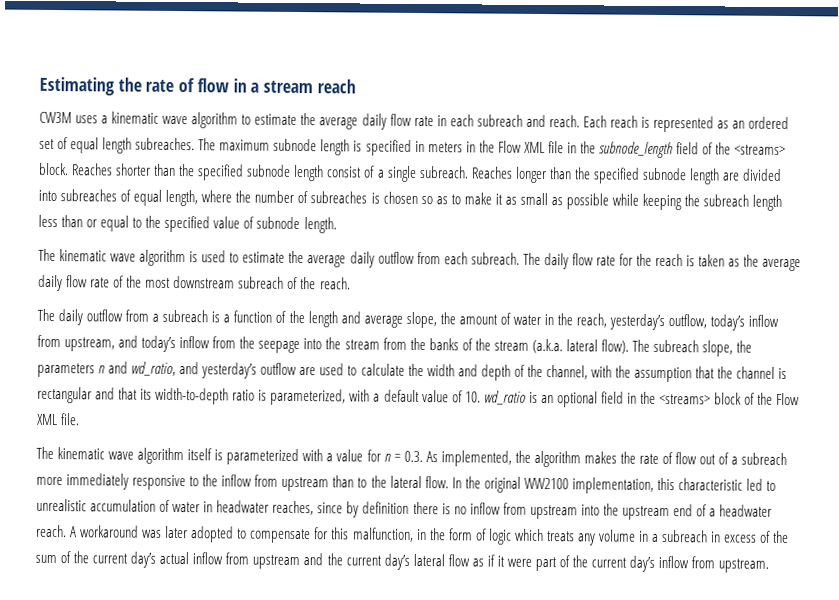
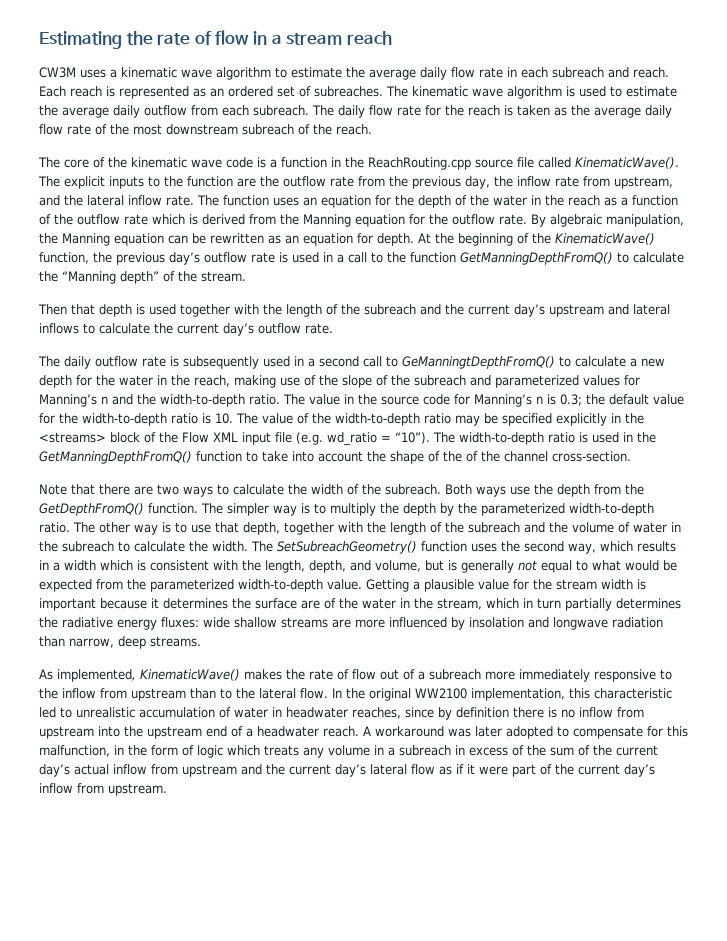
- Each reach is represented as an ordered set of equal length subreaches. The maximum subnode length is specified in meters in the Flow XML file in the subnode_length field of the <streams> block. Reaches shorter than the specified subnode length consist of a single subreach. Reaches longer than the specified subnode length are divided into subreaches of equal length, where the number of subreaches is chosen so as to make it as small as possible while keeping the subreach length less than or equal to the specified value of subnode length.
- The kinematic wave algorithm is used to estimate the average daily outflow from each subreach.
+ Each reach is represented as an ordered set of subreaches. The kinematic wave algorithm is used to estimate the average daily outflow from each subreach.
- The daily outflow from a subreach is a function of the length and average slope, the amount of water in the reach, yesterday’s outflow, today’s inflow from upstream, and today’s inflow from the seepage into the stream from the banks of the stream (a.k.a. lateral flow). The subreach slope, the parameters n and wd_ratio, and yesterday’s outflow are used to calculate the width and depth of the channel, with the assumption that the channel is rectangular and that its width-to-depth ratio is parameterized, with a default value of 10. wd_ratio is an optional field in the <streams> block of the Flow XML file.
- The kinematic wave algorithm itself is parameterized with a value for n = 0.3. As implemented, the algorithm makes the rate of flow out of a subreach more immediately responsive to the inflow from upstream than to the lateral flow.
+ The core of the kinematic wave code is a function in the ReachRouting.cpp source file called KinematicWave(). The explicit inputs to the function are the outflow rate from the previous day, the inflow rate from upstream, and the lateral inflow rate. The function uses an equation for the depth of the water in the reach as a function of the outflow rate which is derived from the Manning equation for the outflow rate. By algebraic manipulation, the Manning equation can be rewritten as an equation for depth. At the beginning of the KinematicWave() function, the previous day’s outflow rate is used in a call to the function GetManningDepthFromQ() to calculate the “Manning depth” of the stream.
+ Then that depth is used together with the length of the subreach and the current day’s upstream and lateral inflows to calculate the current day’s outflow rate.
+ The daily outflow rate is subsequently used in a second call to GeManningtDepthFromQ() to calculate a new depth for the water in the reach, making use of the slope of the subreach and parameterized values for Manning’s n and the width-to-depth ratio. The value in the source code for Manning’s n is 0.3; the default value for the width-to-depth ratio is 10. The value of the width-to-depth ratio may be specified explicitly in the <streams> block of the Flow XML input file (e.g. wd_ratio = “10”). The width-to-depth ratio is used in the GetManningDepthFromQ() function to take into account the shape of the of the channel cross-section.
+ Note that there are two ways to calculate the width of the subreach. Both ways use the depth from the GetDepthFromQ() function. The simpler way is to multiply the depth by the parameterized width-to-depth ratio. The other way is to use that depth, together with the length of the subreach and the volume of water in the subreach to calculate the width. The SetSubreachGeometry() function uses the second way, which results in a width which is consistent with the length, depth, and volume, but is generally not equal to what would be expected from the parameterized width-to-depth value. Getting a plausible value for the stream width is important because it determines the surface are of the water in the stream, which in turn partially determines the radiative energy fluxes: wide shallow streams are more influenced by insolation and longwave radiation than narrow, deep streams.
+ As implemented, KinematicWave() makes the rate of flow out of a subreach more immediately responsive to the inflow from upstream than to the lateral flow.

